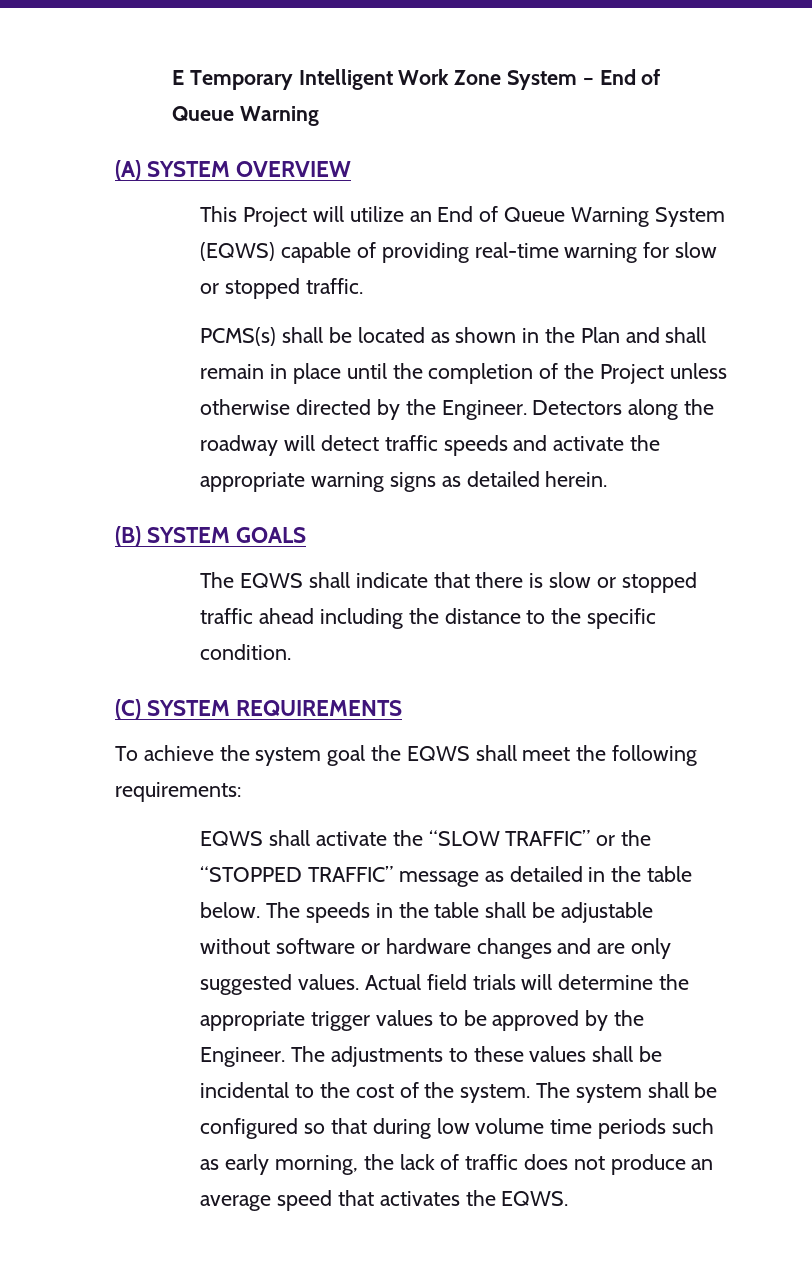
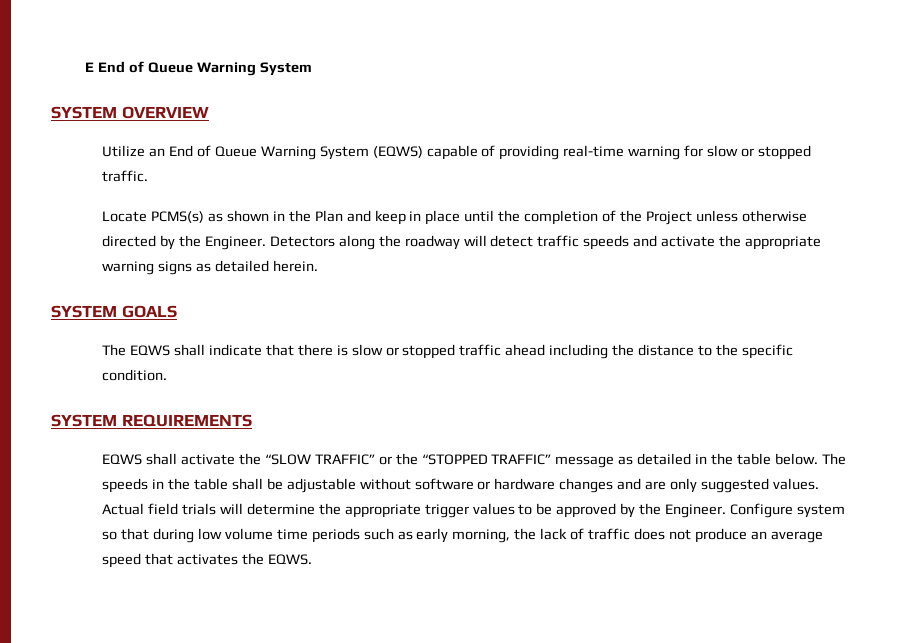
- E Temporary Intelligent Work Zone System – End of Queue Warning
- (A) SYSTEM OVERVIEW
+ E End of Queue Warning System
+ SYSTEM OVERVIEW
- This Project will utilize an End of Queue Warning System (EQWS) capable of providing real-time warning for slow or stopped traffic.
+ Utilize an End of Queue Warning System (EQWS) capable of providing real-time warning for slow or stopped traffic.
- PCMS(s) shall be located as shown in the Plan and shall remain in place until the completion of the Project unless otherwise directed by the Engineer.
+ Locate PCMS(s) as shown in the Plan and keep in place until the completion of the Project unless otherwise directed by the Engineer.
- (B) SYSTEM GOALS
+ SYSTEM GOALS
- (C) SYSTEM REQUIREMENTS
+ SYSTEM REQUIREMENTS
- To achieve the system goal the EQWS shall meet the following requirements:
- The adjustments to these values shall be incidental to the cost of the system. The system shall be configured so that during low volume time periods such as early morning, the lack of traffic does not produce an average speed that activates the EQWS.
+ Configure system so that during low volume time periods such as early morning, the lack of traffic does not produce an average speed that activates the EQWS.

